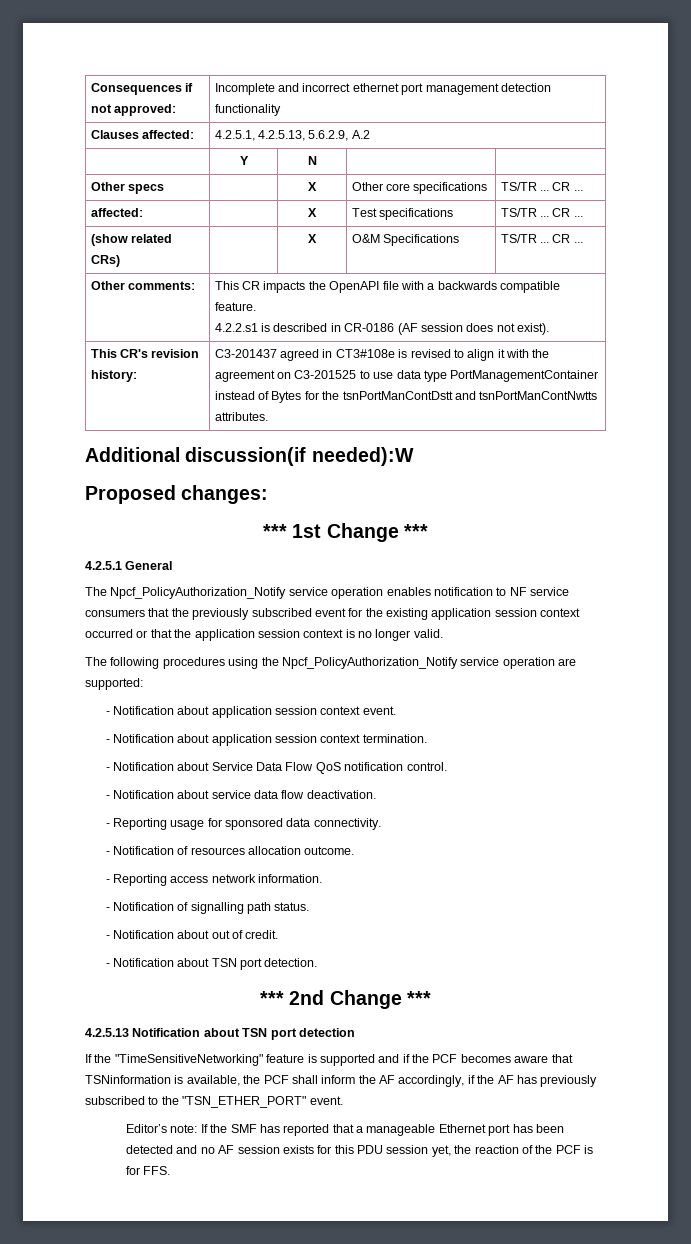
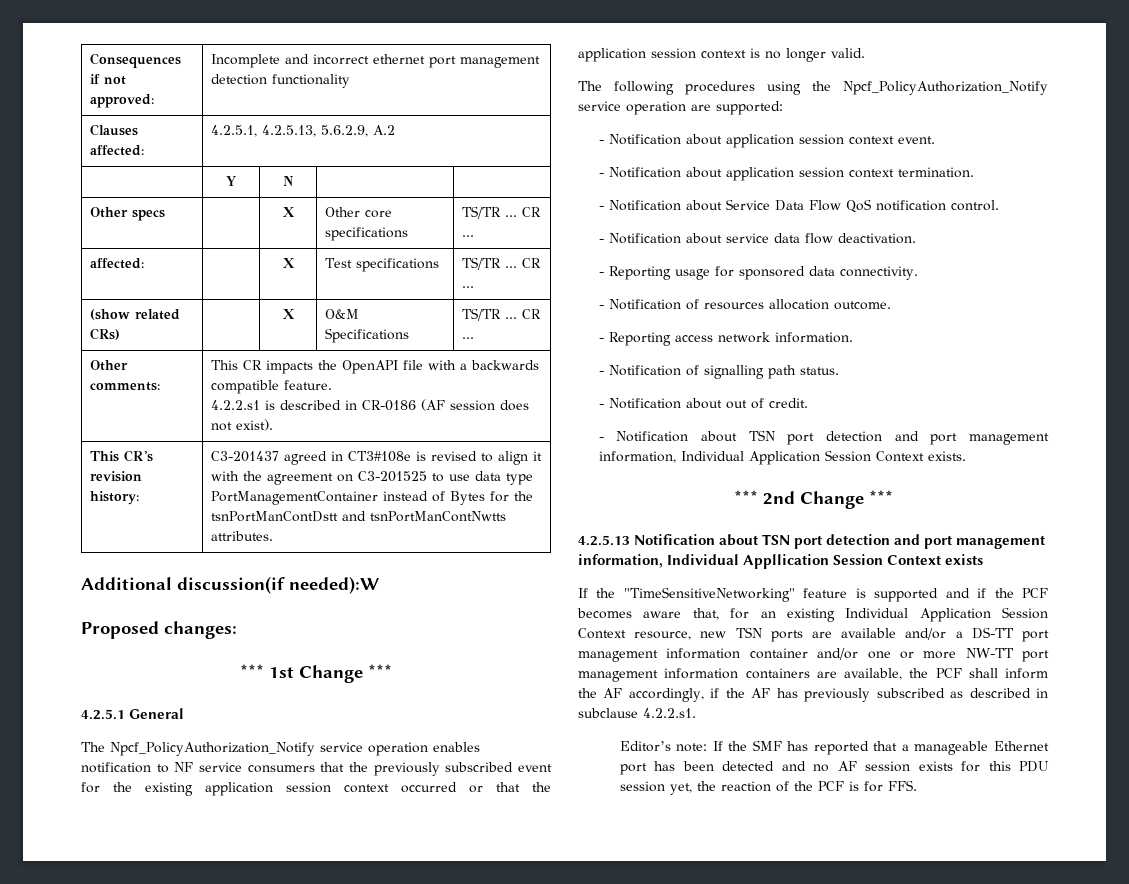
- - Notification about TSN port detection.
+ - Notification about TSN port detection and port management information, Individual Application Session Context exists.
- 4.2.5.13 Notification about TSN port detection
+ 4.2.5.13 Notification about TSN port detection and port management information, Individual Appllication Session Context exists
- If the "TimeSensitiveNetworking" feature is supported and if the PCF becomes aware that TSNinformation is available, the PCF shall inform the AF accordingly, if the AF has previously subscribed to the "TSN_ETHER_PORT" event.
+ If the "TimeSensitiveNetworking" feature is supported and if the PCF becomes aware that, for an existing Individual Application Session Context resource, new TSN ports are available and/or a DS-TT port management information container and/or one or more NW-TT port management information containers are available, the PCF shall inform the AF accordingly, if the AF has previously subscribed as described in subclause 4.2.2.s1.

